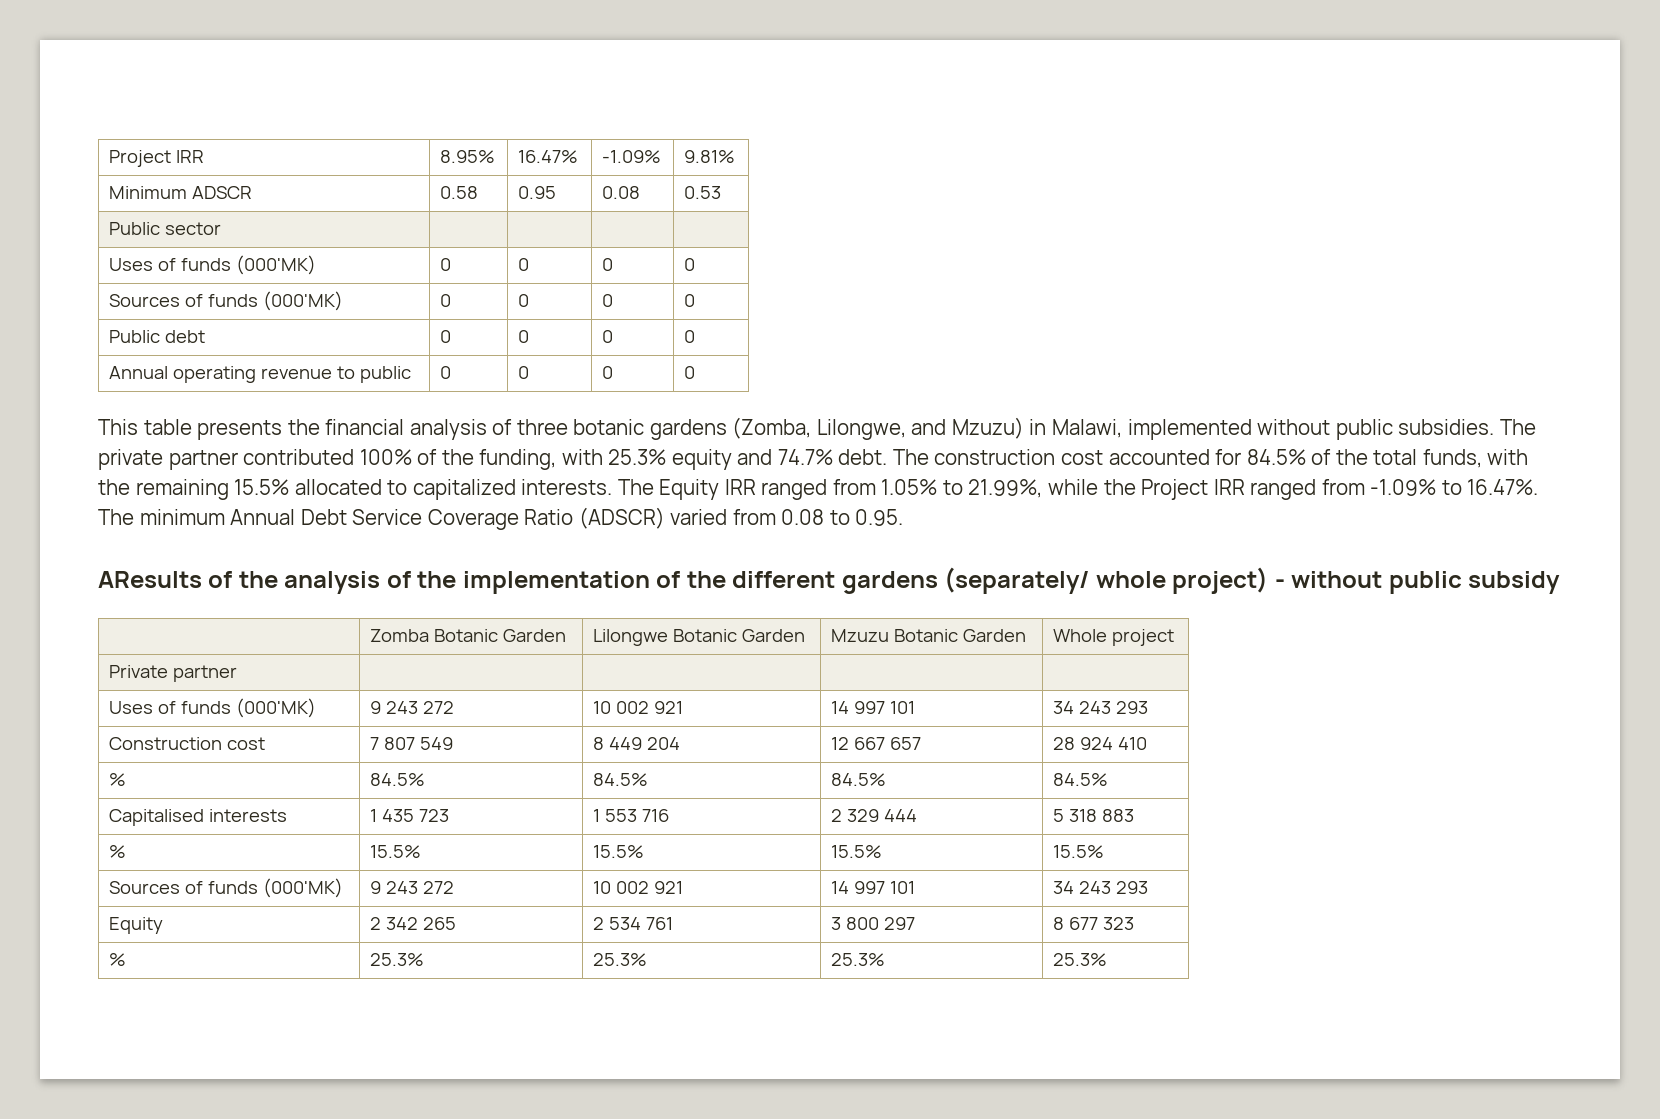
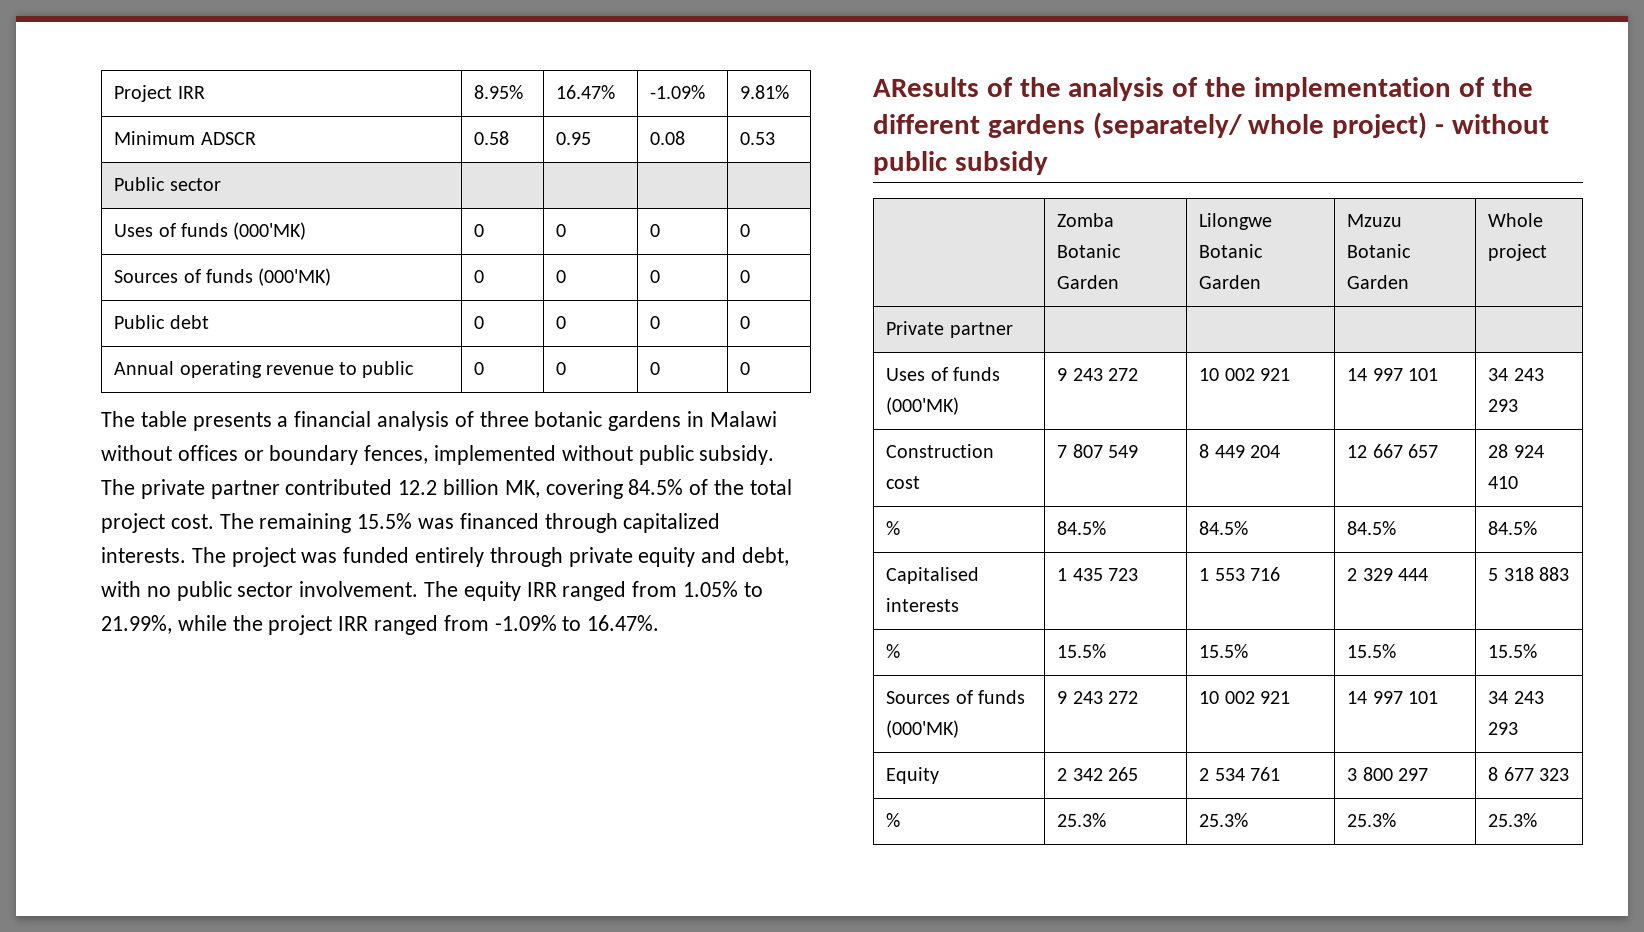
- This table presents the financial analysis of three botanic gardens (Zomba, Lilongwe, and Mzuzu) in Malawi, implemented without public subsidies.
+ The table presents a financial analysis of three botanic gardens in Malawi without offices or boundary fences, implemented without public subsidy.
- The private partner contributed 100% of the funding, with 25.3% equity and 74.7% debt. The construction cost accounted for 84.5% of the total funds, with the remaining 15.5% allocated to capitalized interests. The Equity IRR ranged from 1.05% to 21.99%, while the Project IRR ranged from -1.09% to 16.47%. The minimum Annual Debt Service Coverage Ratio (ADSCR) varied from 0.08 to 0.95.
+ The private partner contributed 12.2 billion MK, covering 84.5% of the total project cost. The remaining 15.5% was financed through capitalized interests. The project was funded entirely through private equity and debt, with no public sector involvement. The equity IRR ranged from 1.05% to 21.99%, while the project IRR ranged from -1.09% to 16.47%.

